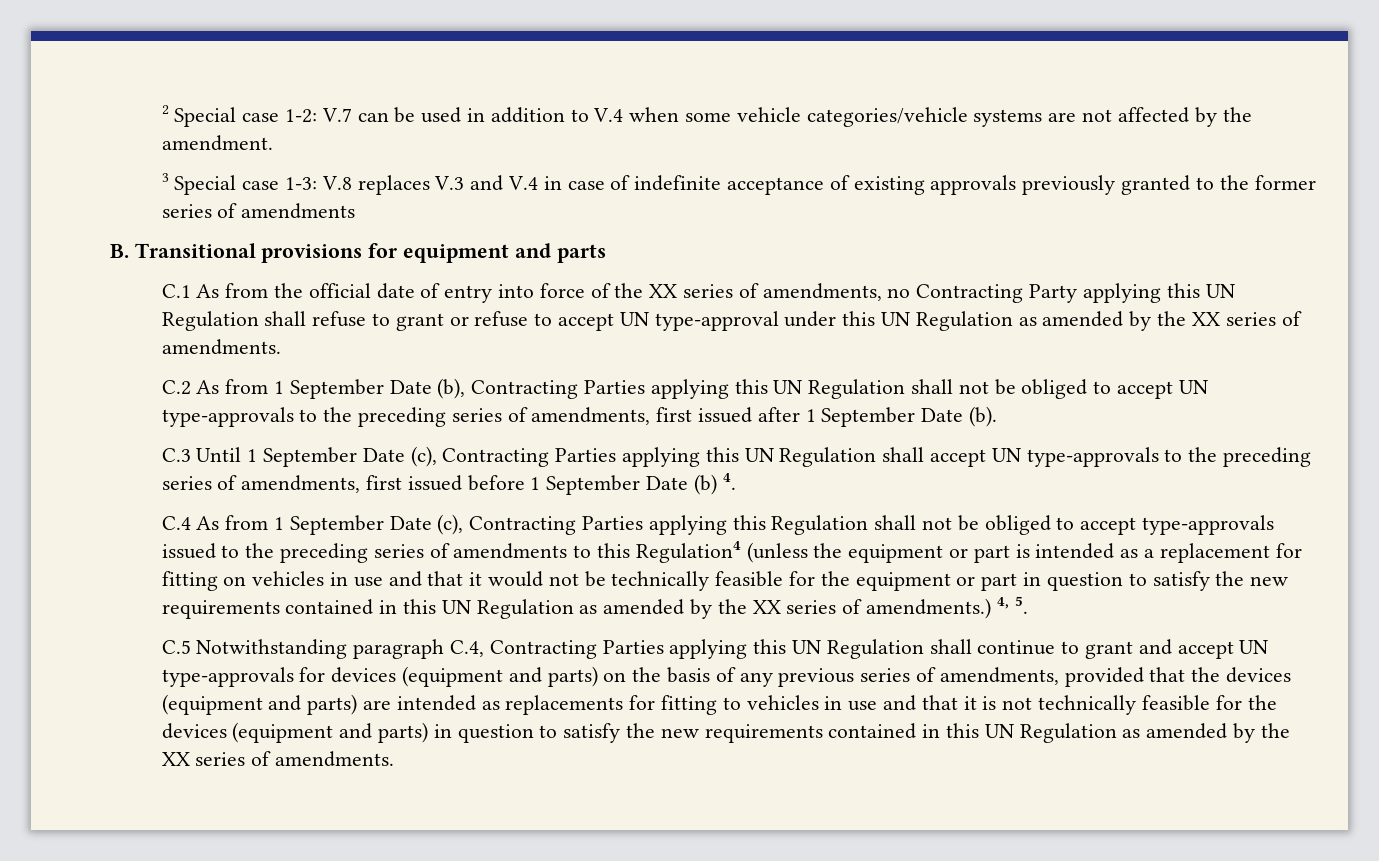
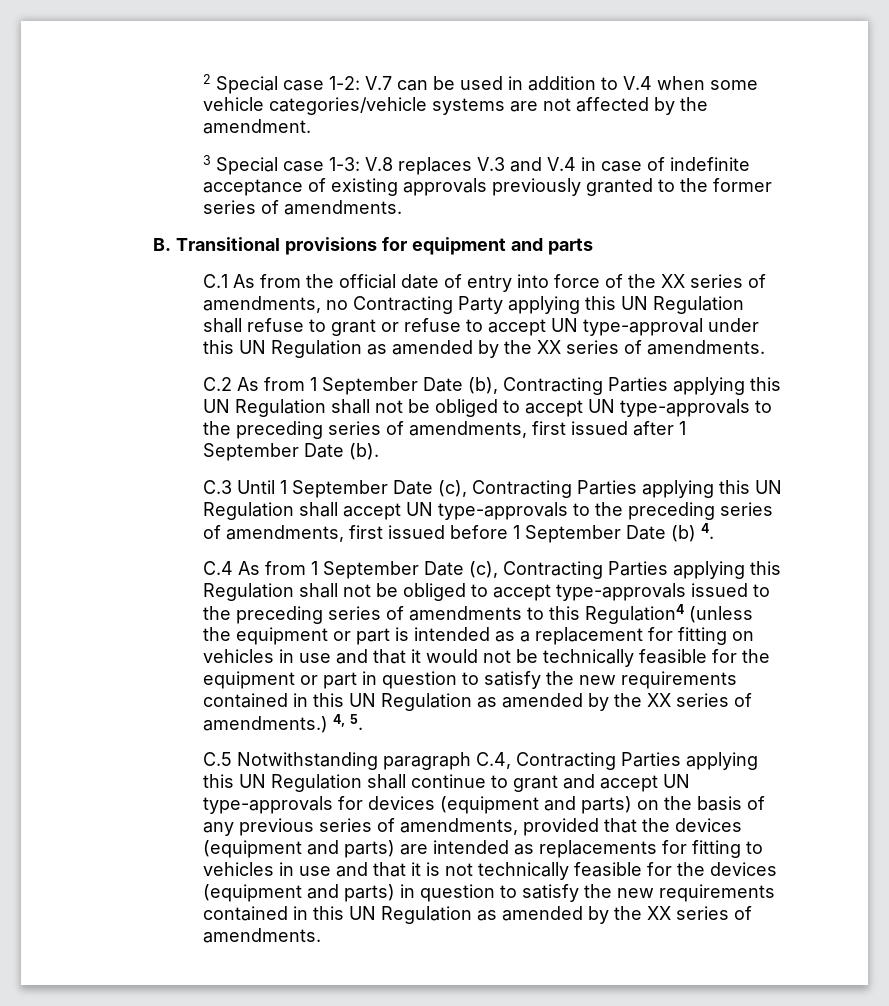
- 3 Special case 1-3: V.8 replaces V.3 and V.4 in case of indefinite acceptance of existing approvals previously granted to the former series of amendments
+ 3 Special case 1-3: V.8 replaces V.3 and V.4 in case of indefinite acceptance of existing approvals previously granted to the former series of amendments.

